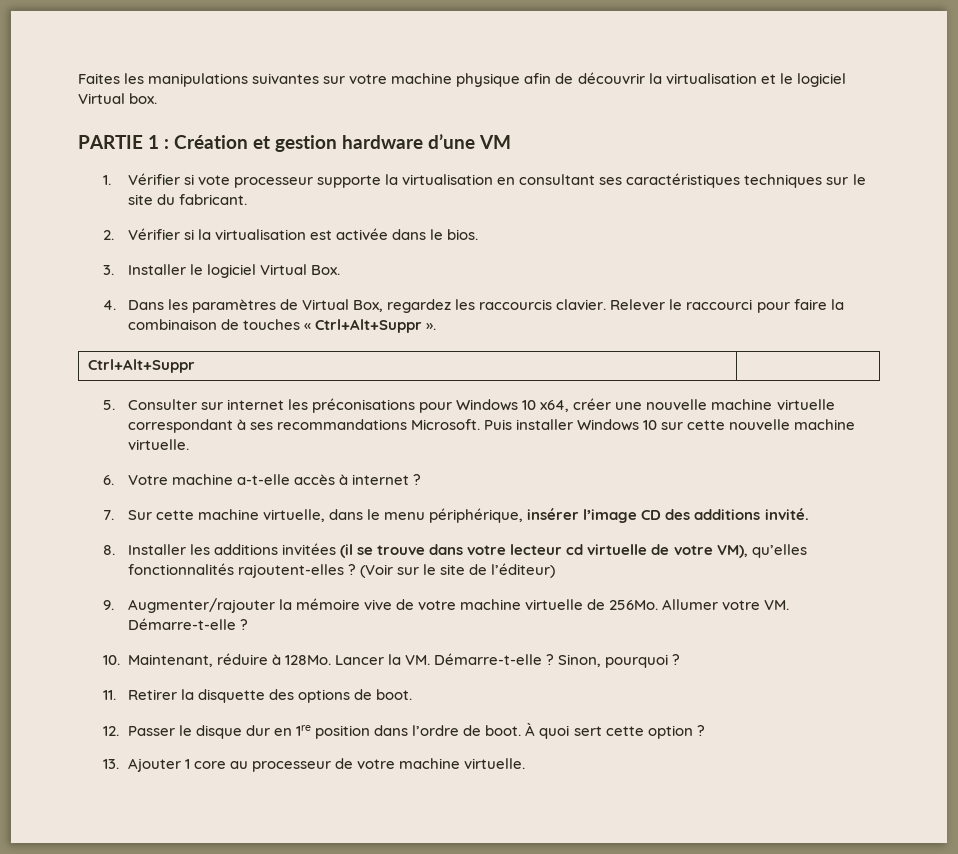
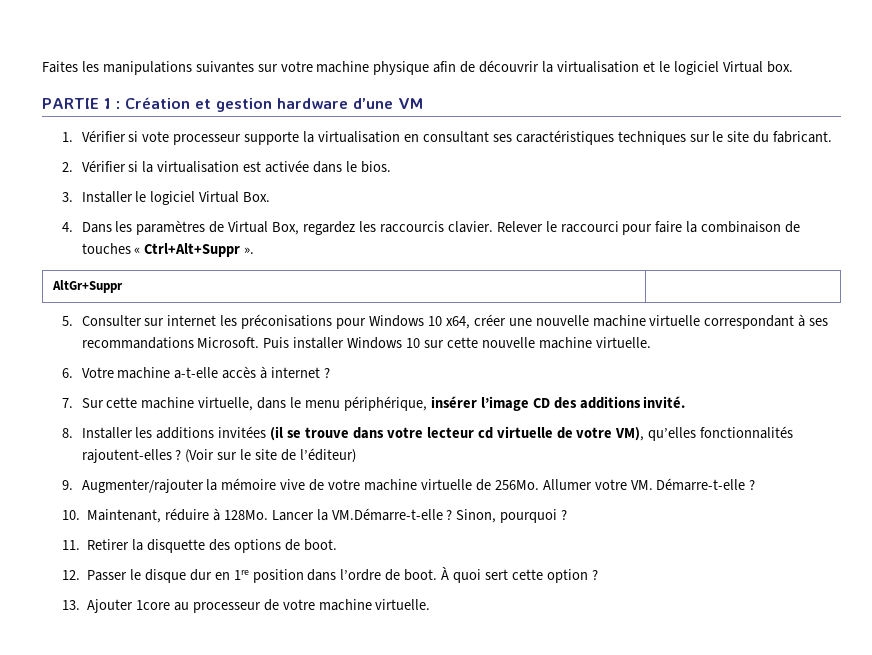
- Ctrl+Alt+Suppr |
+ AltGr+Suppr |
- Lancer la VM. Démarre-t-elle ?
+ Lancer la VM.Démarre-t-elle ?
- 13. Ajouter 1 core au processeur de votre machine virtuelle.
+ 13. Ajouter 1core au processeur de votre machine virtuelle.

